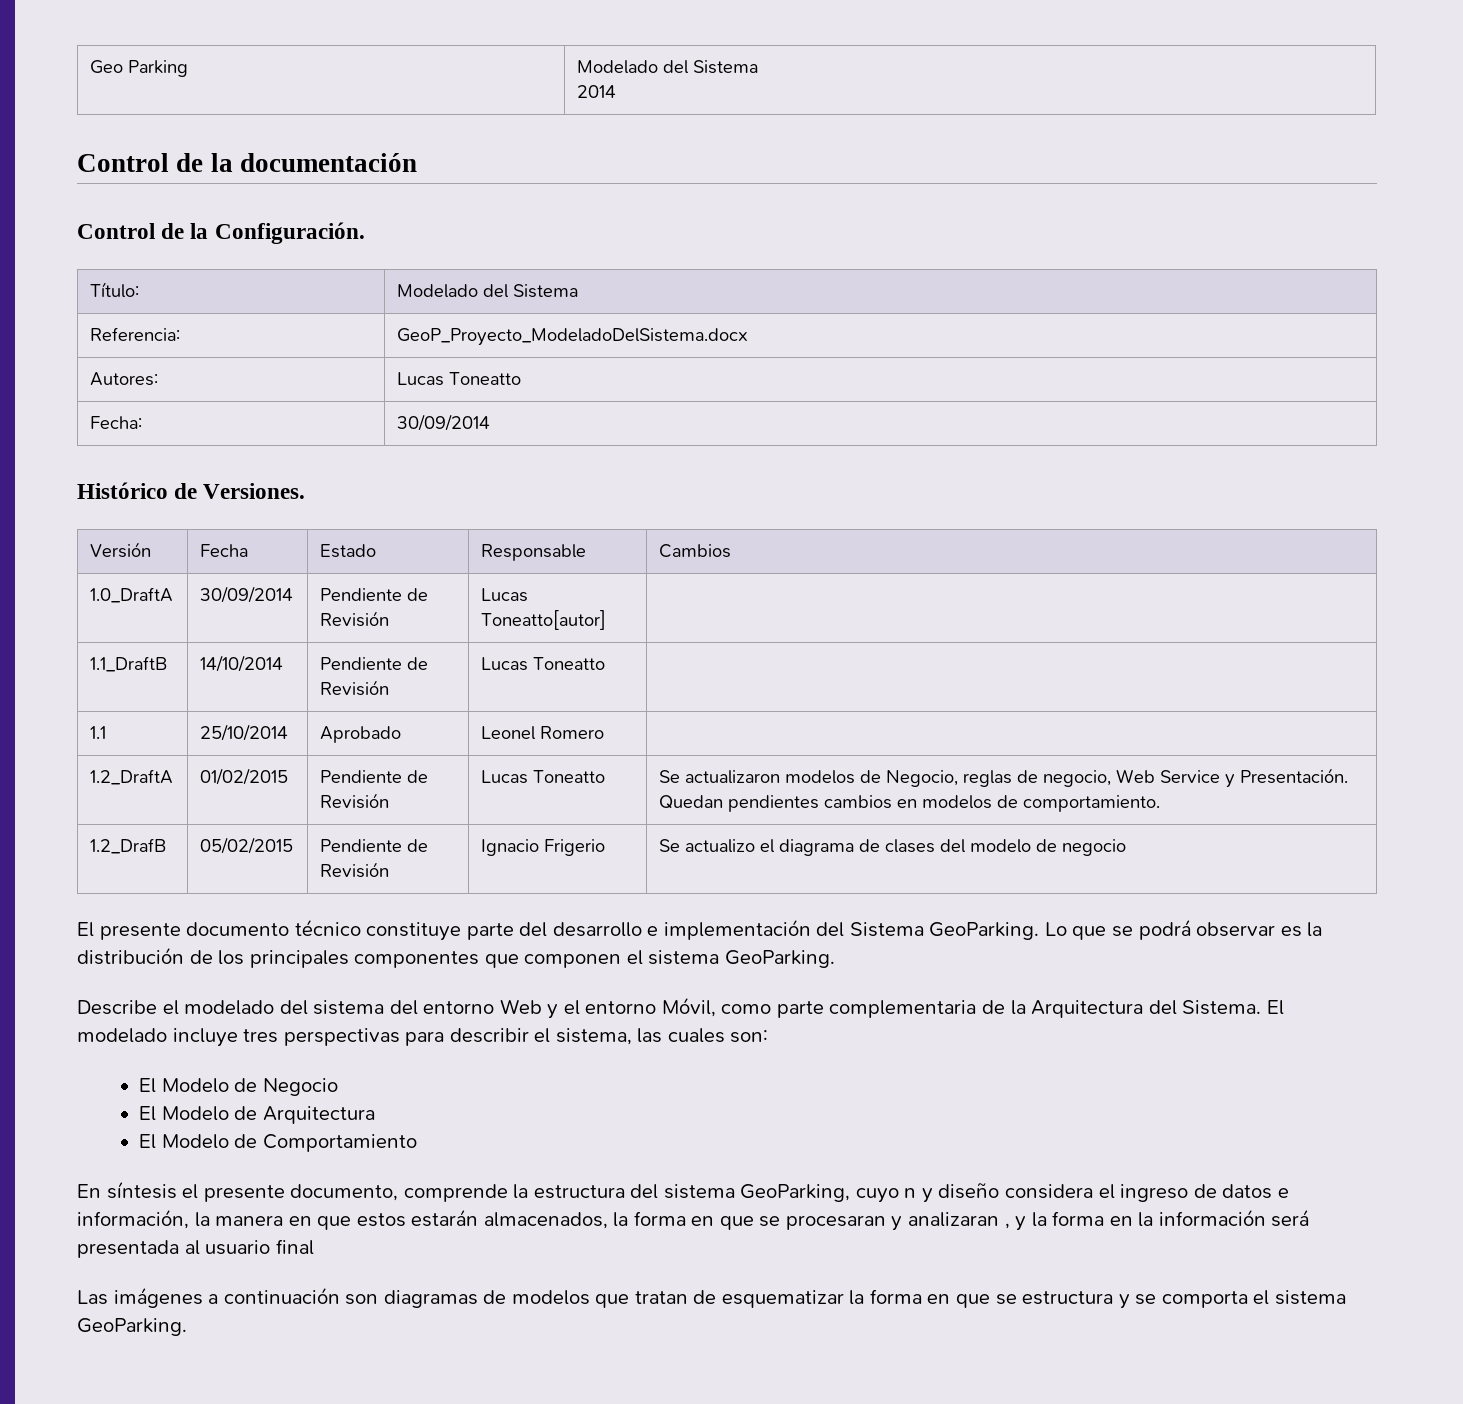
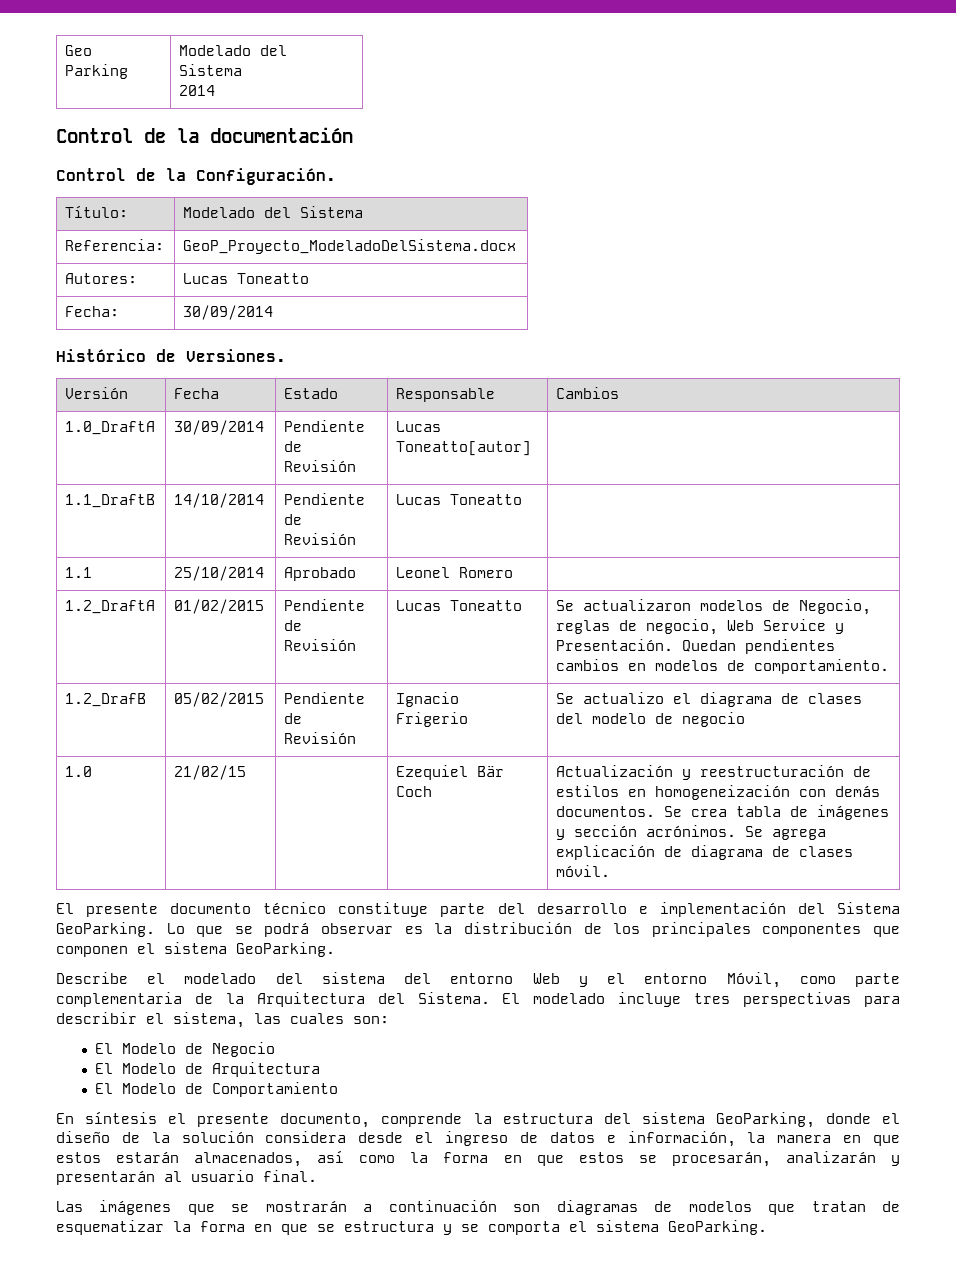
+ 1.0 | 21/02/15 | | Ezequiel Bär Coch | Actualización y reestructuración de estilos en homogeneización con demás documentos. Se crea tabla de imágenes y sección acrónimos. Se agrega explicación de diagrama de clases móvil.
- En síntesis el presente documento, comprende la estructura del sistema GeoParking, cuyo n y diseño considera el ingreso de datos e información, la manera en que estos estarán almacenados, la forma en que se procesaran y analizaran , y la forma en la información será presentada al usuario final
+ En síntesis el presente documento, comprende la estructura del sistema GeoParking, donde el diseño de la solución considera desde el ingreso de datos e información, la manera en que estos estarán almacenados, así como la forma en que estos se procesarán, analizarán y presentarán al usuario final.
- Las imágenes a continuación son diagramas de modelos que tratan de esquematizar la forma en que se estructura y se comporta el sistema GeoParking.
+ Las imágenes que se mostrarán a continuación son diagramas de modelos que tratan de esquematizar la forma en que se estructura y se comporta el sistema GeoParking.

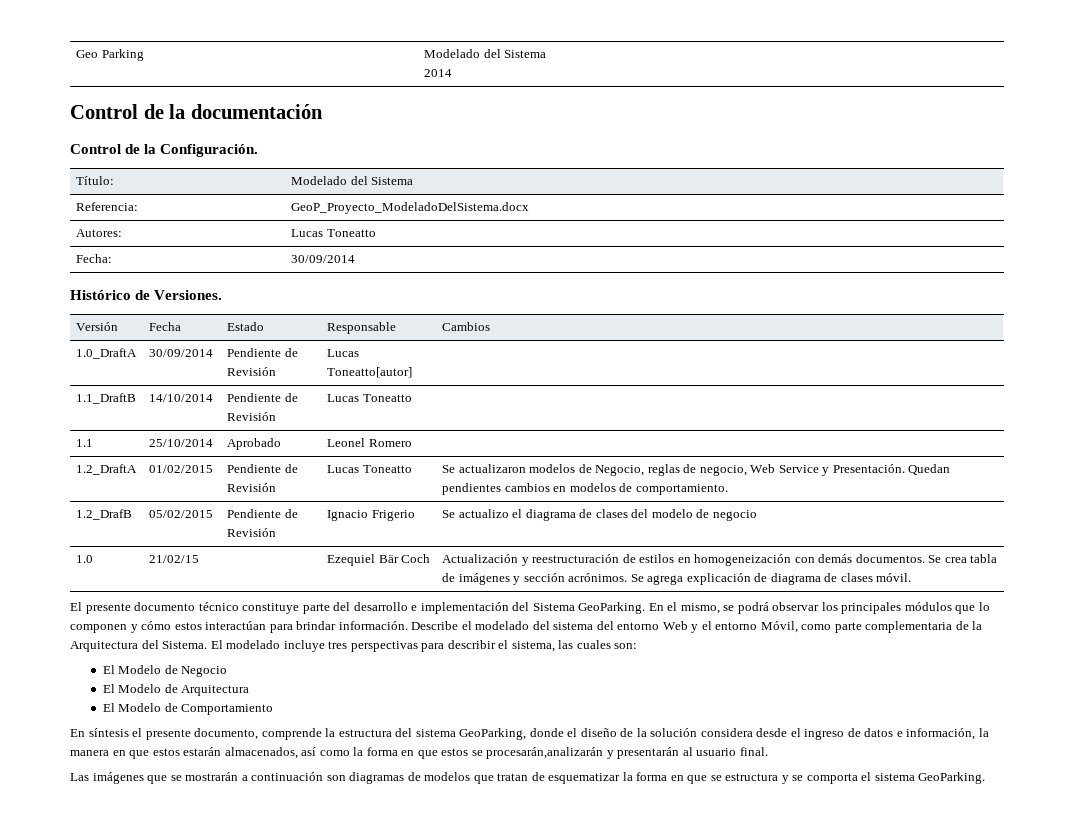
- Lo que se podrá observar es la distribución de los principales componentes que componen el sistema GeoParking.
- Describe el modelado del sistema del entorno Web y el entorno Móvil, como parte complementaria de la Arquitectura del Sistema.
+ En el mismo, se podrá observar los principales módulos que lo componen y cómo estos interactúan para brindar información. Describe el modelado del sistema del entorno Web y el entorno Móvil, como parte complementaria de la Arquitectura del Sistema.
- En síntesis el presente documento, comprende la estructura del sistema GeoParking, donde el diseño de la solución considera desde el ingreso de datos e información, la manera en que estos estarán almacenados, así como la forma en que estos se procesarán, analizarán y presentarán al usuario final.
+ En síntesis el presente documento, comprende la estructura del sistema GeoParking, donde el diseño de la solución considera desde el ingreso de datos e información, la manera en que estos estarán almacenados, así como la forma en que estos se procesarán,analizarán y presentarán al usuario final.

